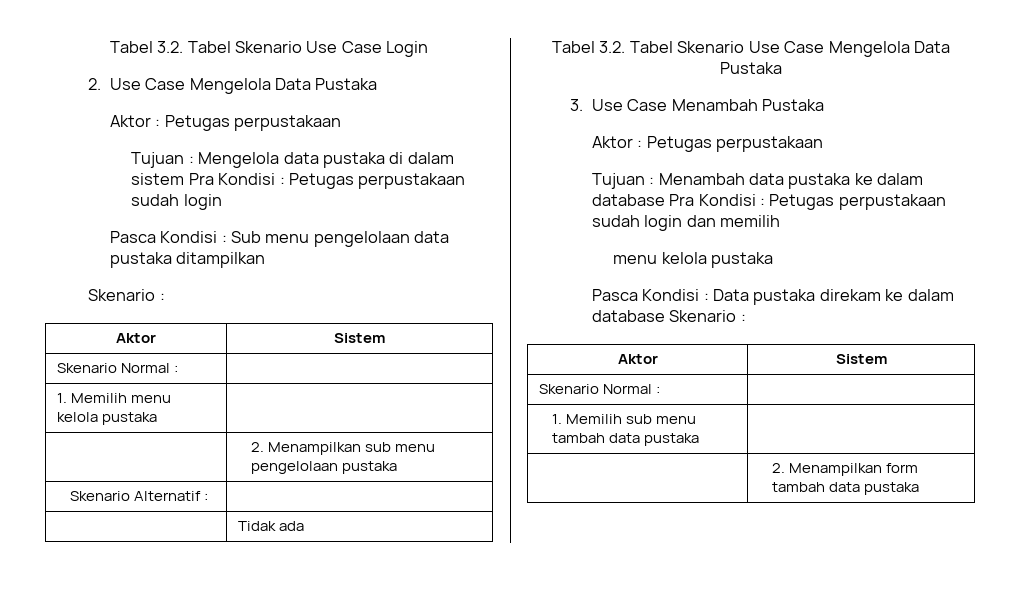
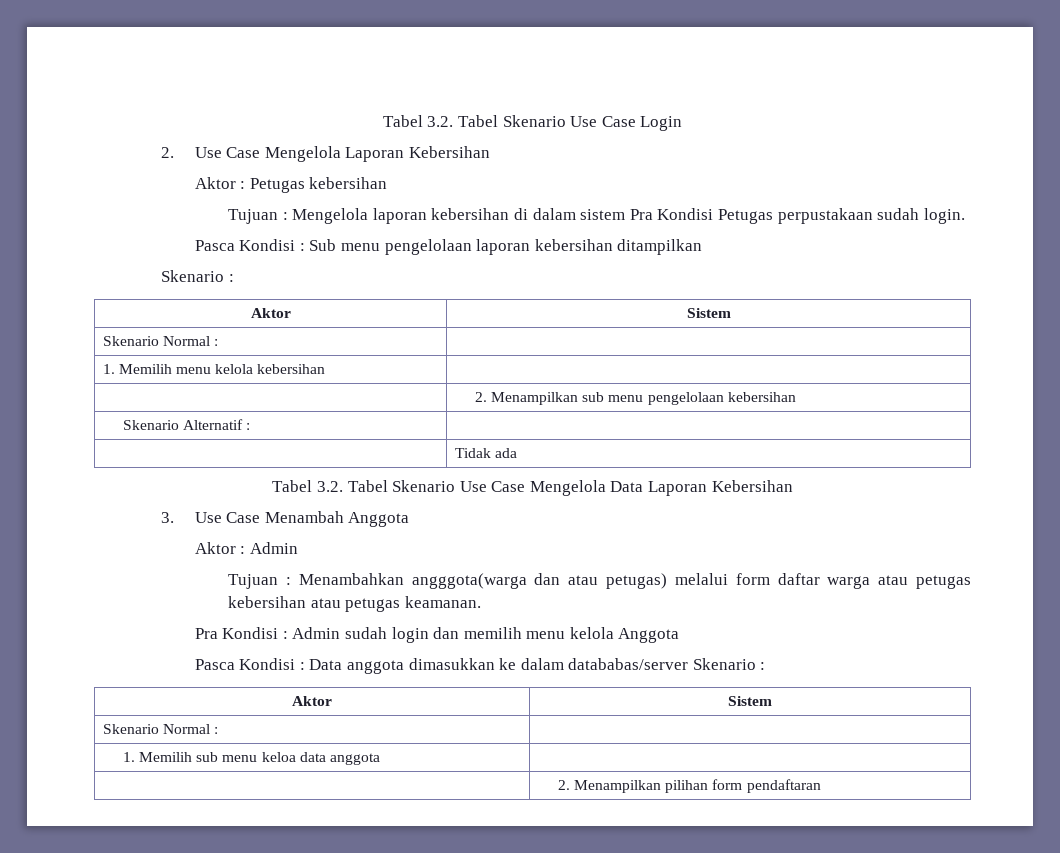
- 2. Use Case Mengelola Data Pustaka
- Aktor : Petugas perpustakaan
+ 2. Use Case Mengelola Laporan Kebersihan
+ Aktor : Petugas kebersihan
- Tujuan : Mengelola data pustaka di dalam sistem Pra Kondisi : Petugas perpustakaan sudah login
+ Tujuan : Mengelola laporan kebersihan di dalam sistem Pra Kondisi Petugas perpustakaan sudah login.
- Pasca Kondisi : Sub menu pengelolaan data pustaka ditampilkan
+ Pasca Kondisi : Sub menu pengelolaan laporan kebersihan ditampilkan
- 1. Memilih menu kelola pustaka |
+ 1. Memilih menu kelola kebersihan |
- | 2. Menampilkan sub menu pengelolaan pustaka
+ | 2. Menampilkan sub menu pengelolaan kebersihan
- Tabel 3.2. Tabel Skenario Use Case Mengelola Data Pustaka
+ Tabel 3.2. Tabel Skenario Use Case Mengelola Data Laporan Kebersihan
- 3. Use Case Menambah Pustaka
- Aktor : Petugas perpustakaan
- Tujuan : Menambah data pustaka ke dalam database Pra Kondisi : Petugas perpustakaan sudah login dan memilih
- menu kelola pustaka
+ 3. Use Case Menambah Anggota
+ Aktor : Admin
+ Tujuan : Menambahkan angggota(warga dan atau petugas) melalui form daftar warga atau petugas kebersihan atau petugas keamanan.
+ Pra Kondisi : Admin sudah login dan memilih menu kelola Anggota
- Pasca Kondisi : Data pustaka direkam ke dalam database Skenario :
+ Pasca Kondisi : Data anggota dimasukkan ke dalam datababas/server Skenario :
- 1. Memilih sub menu tambah data pustaka |
- | 2. Menampilkan form tambah data pustaka
+ 1. Memilih sub menu keloa data anggota |
+ | 2. Menampilkan pilihan form pendaftaran

